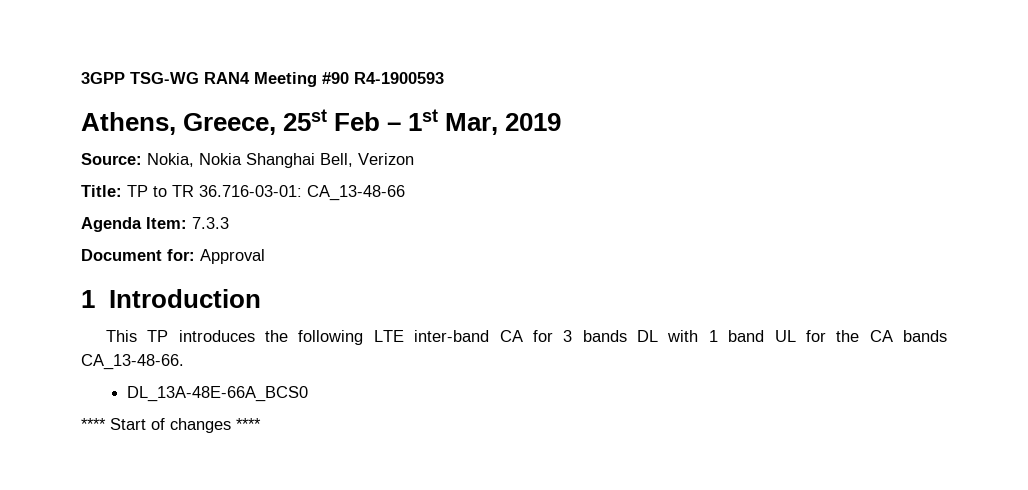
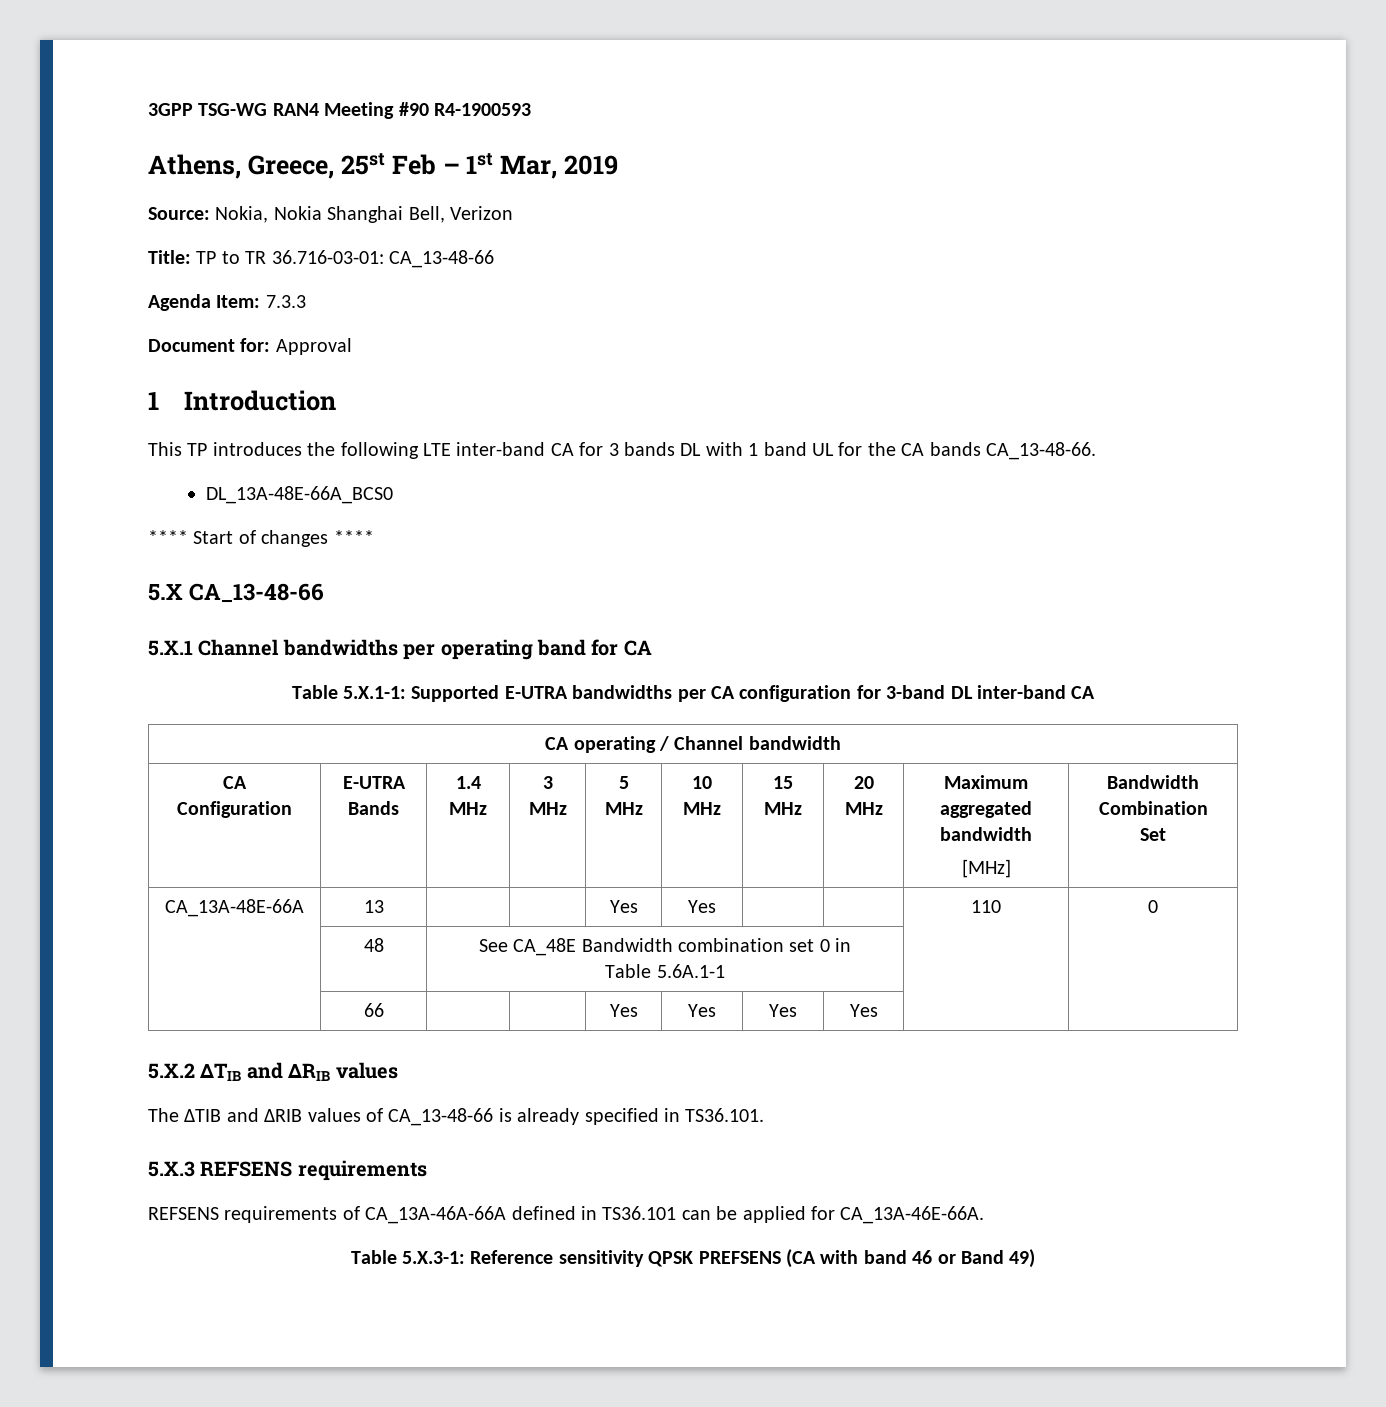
+ 5.X CA_13-48-66
+ 5.X.1 Channel bandwidths per operating band for CA
+ Table 5.X.1-1: Supported E-UTRA bandwidths per CA configuration for 3-band DL inter-band CA
+ CA operating / Channel bandwidth
+ CA Configuration | E-UTRA Bands | 1.4 MHz | 3 MHz | 5 MHz | 10 MHz | 15 MHz | 20 MHz | Maximum aggregated bandwidth
+ [MHz] | Bandwidth Combination Set
+ CA_13A-48E-66A | 13 | | | Yes | Yes | | | 110 | 0
+ | 48 | See CA_48E Bandwidth combination set 0 in
+ Table 5.6A.1-1 | |
+ | 66 | | | Yes | Yes | Yes | Yes | |
+ 5.X.2 ∆TIB and ∆RIB values
+ The ∆TIB and ∆RIB values of CA_13-48-66 is already specified in TS36.101.
+ 5.X.3 REFSENS requirements
+ REFSENS requirements of CA_13A-46A-66A defined in TS36.101 can be applied for CA_13A-46E-66A.
+ Table 5.X.3-1: Reference sensitivity QPSK PREFSENS (CA with band 46 or Band 49)

